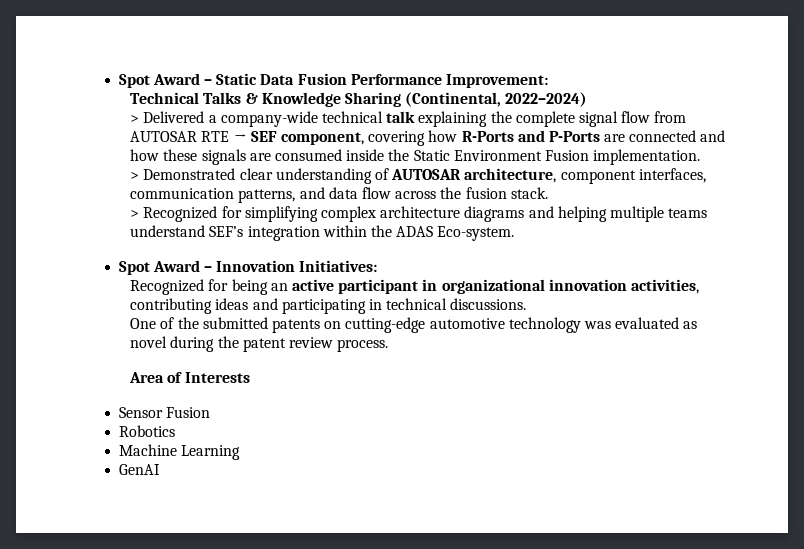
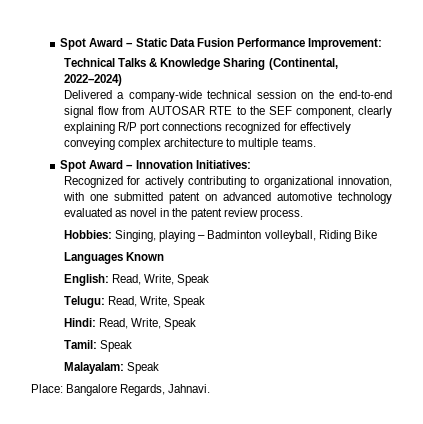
- > Delivered a company-wide technical talk explaining the complete signal flow from AUTOSAR RTE → SEF component, covering how R-Ports and P-Ports are connected and how these signals are consumed inside the Static Environment Fusion implementation.
- > Demonstrated clear understanding of AUTOSAR architecture, component interfaces, communication patterns, and data flow across the fusion stack.
- > Recognized for simplifying complex architecture diagrams and helping multiple teams understand SEF’s integration within the ADAS Eco-system.
+ Delivered a company-wide technical session on the end-to-end signal flow from AUTOSAR RTE to the SEF component, clearly explaining R/P port connections recognized for effectively conveying complex architecture to multiple teams.
- Recognized for being an active participant in organizational innovation activities, contributing ideas and participating in technical discussions.
- One of the submitted patents on cutting-edge automotive technology was evaluated as novel during the patent review process.
+ Recognized for actively contributing to organizational innovation, with one submitted patent on advanced automotive technology evaluated as novel in the patent review process.
- Area of Interests
- Sensor Fusion
- Robotics
- Machine Learning
- GenAI
+ Hobbies: Singing, playing – Badminton volleyball, Riding Bike
+ Languages Known
+ English: Read, Write, Speak
+ Telugu: Read, Write, Speak
+ Hindi: Read, Write, Speak
+ Tamil: Speak
+ Malayalam: Speak
+ Place: Bangalore Regards, Jahnavi.

